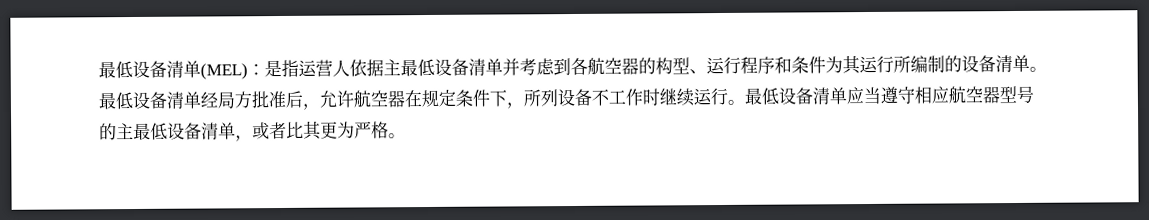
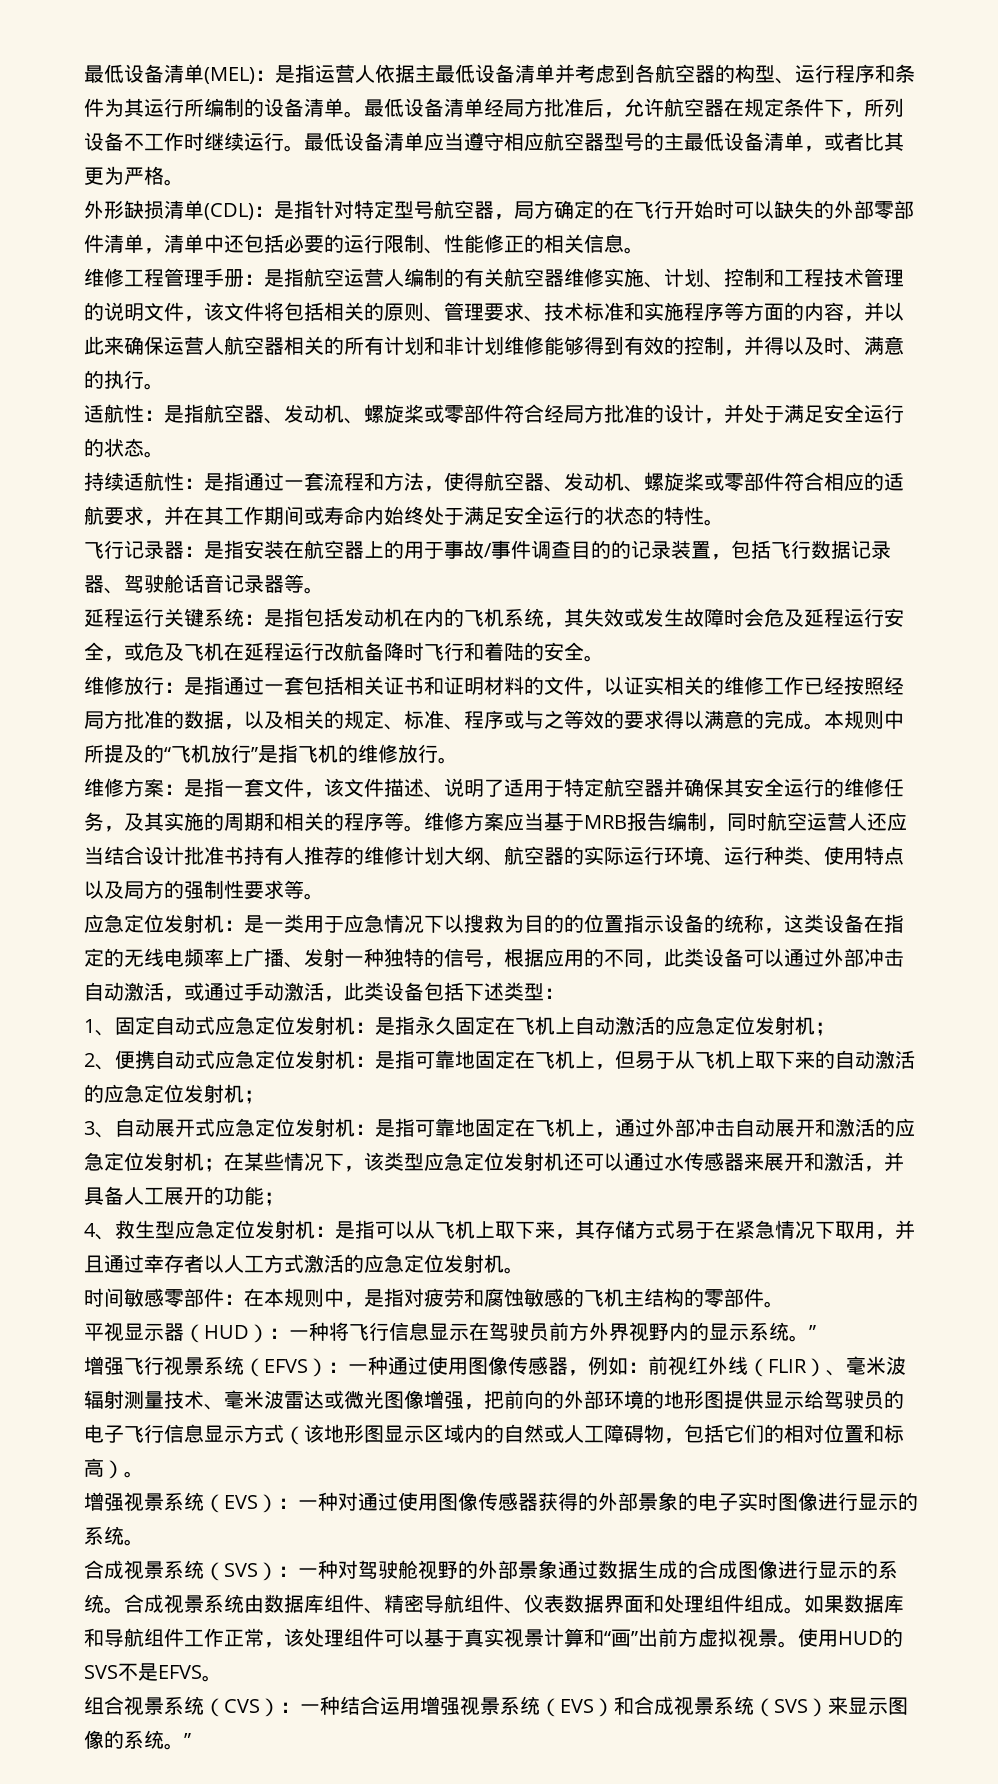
+ 外形缺损清单(CDL)：是指针对特定型号航空器，局方确定的在飞行开始时可以缺失的外部零部件清单，清单中还包括必要的运行限制、性能修正的相关信息。
+ 维修工程管理手册：是指航空运营人编制的有关航空器维修实施、计划、控制和工程技术管理的说明文件，该文件将包括相关的原则、管理要求、技术标准和实施程序等方面的内容，并以此来确保运营人航空器相关的所有计划和非计划维修能够得到有效的控制，并得以及时、满意的执行。
+ 适航性：是指航空器、发动机、螺旋桨或零部件符合经局方批准的设计，并处于满足安全运行的状态。
+ 持续适航性：是指通过一套流程和方法，使得航空器、发动机、螺旋桨或零部件符合相应的适航要求，并在其工作期间或寿命内始终处于满足安全运行的状态的特性。
+ 飞行记录器：是指安装在航空器上的用于事故/事件调查目的的记录装置，包括飞行数据记录器、驾驶舱话音记录器等。
+ 延程运行关键系统：是指包括发动机在内的飞机系统，其失效或发生故障时会危及延程运行安全，或危及飞机在延程运行改航备降时飞行和着陆的安全。
+ 维修放行：是指通过一套包括相关证书和证明材料的文件，以证实相关的维修工作已经按照经局方批准的数据，以及相关的规定、标准、程序或与之等效的要求得以满意的完成。本规则中所提及的“飞机放行”是指飞机的维修放行。
+ 维修方案：是指一套文件，该文件描述、说明了适用于特定航空器并确保其安全运行的维修任务，及其实施的周期和相关的程序等。维修方案应当基于MRB报告编制，同时航空运营人还应当结合设计批准书持有人推荐的维修计划大纲、航空器的实际运行环境、运行种类、使用特点以及局方的强制性要求等。
+ 应急定位发射机：是一类用于应急情况下以搜救为目的的位置指示设备的统称，这类设备在指定的无线电频率上广播、发射一种独特的信号，根据应用的不同，此类设备可以通过外部冲击自动激活，或通过手动激活，此类设备包括下述类型：
+ 1、固定自动式应急定位发射机：是指永久固定在飞机上自动激活的应急定位发射机；
+ 2、便携自动式应急定位发射机：是指可靠地固定在飞机上，但易于从飞机上取下来的自动激活的应急定位发射机；
+ 3、自动展开式应急定位发射机：是指可靠地固定在飞机上，通过外部冲击自动展开和激活的应急定位发射机；在某些情况下，该类型应急定位发射机还可以通过水传感器来展开和激活，并具备人工展开的功能；
+ 4、救生型应急定位发射机：是指可以从飞机上取下来，其存储方式易于在紧急情况下取用，并且通过幸存者以人工方式激活的应急定位发射机。
+ 时间敏感零部件：在本规则中，是指对疲劳和腐蚀敏感的飞机主结构的零部件。
+ 平视显示器（HUD）：一种将飞行信息显示在驾驶员前方外界视野内的显示系统。”
+ 增强飞行视景系统（EFVS）：一种通过使用图像传感器，例如：前视红外线（FLIR）、毫米波辐射测量技术、毫米波雷达或微光图像增强，把前向的外部环境的地形图提供显示给驾驶员的电子飞行信息显示方式（该地形图显示区域内的自然或人工障碍物，包括它们的相对位置和标高）。
+ 增强视景系统（EVS）：一种对通过使用图像传感器获得的外部景象的电子实时图像进行显示的系统。
+ 合成视景系统（SVS）：一种对驾驶舱视野的外部景象通过数据生成的合成图像进行显示的系统。合成视景系统由数据库组件、精密导航组件、仪表数据界面和处理组件组成。如果数据库和导航组件工作正常，该处理组件可以基于真实视景计算和“画”出前方虚拟视景。使用HUD的SVS不是EFVS。
+ 组合视景系统（CVS）：一种结合运用增强视景系统（EVS）和合成视景系统（SVS）来显示图像的系统。”

